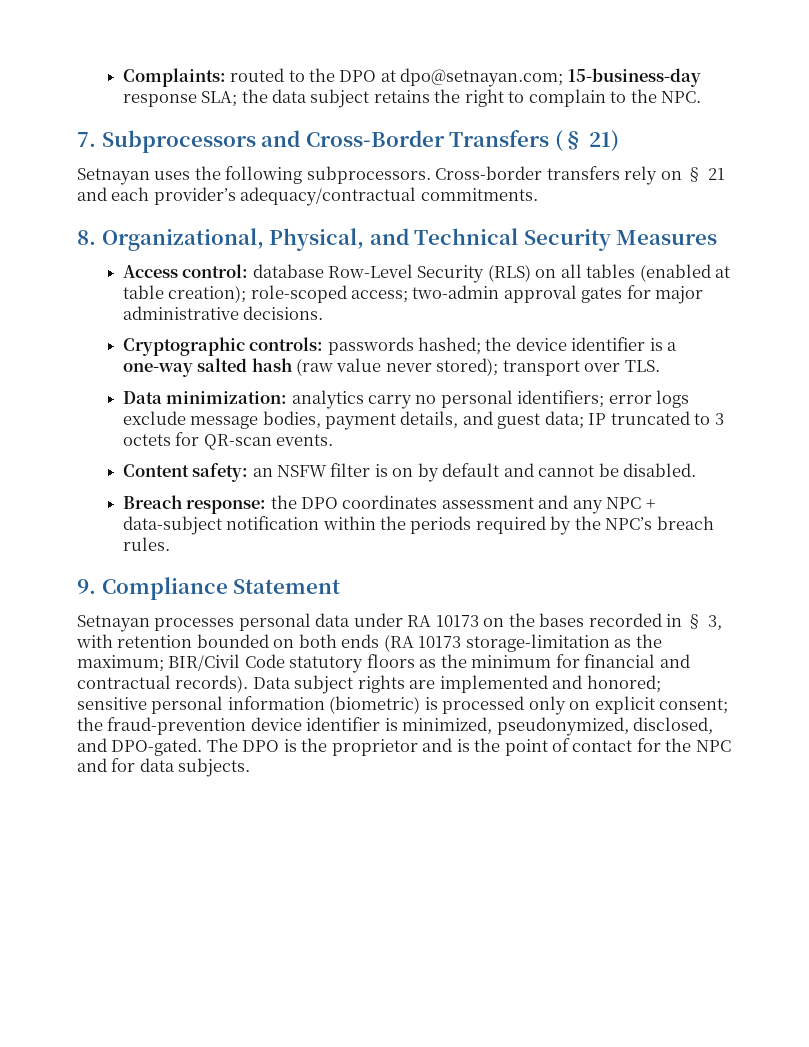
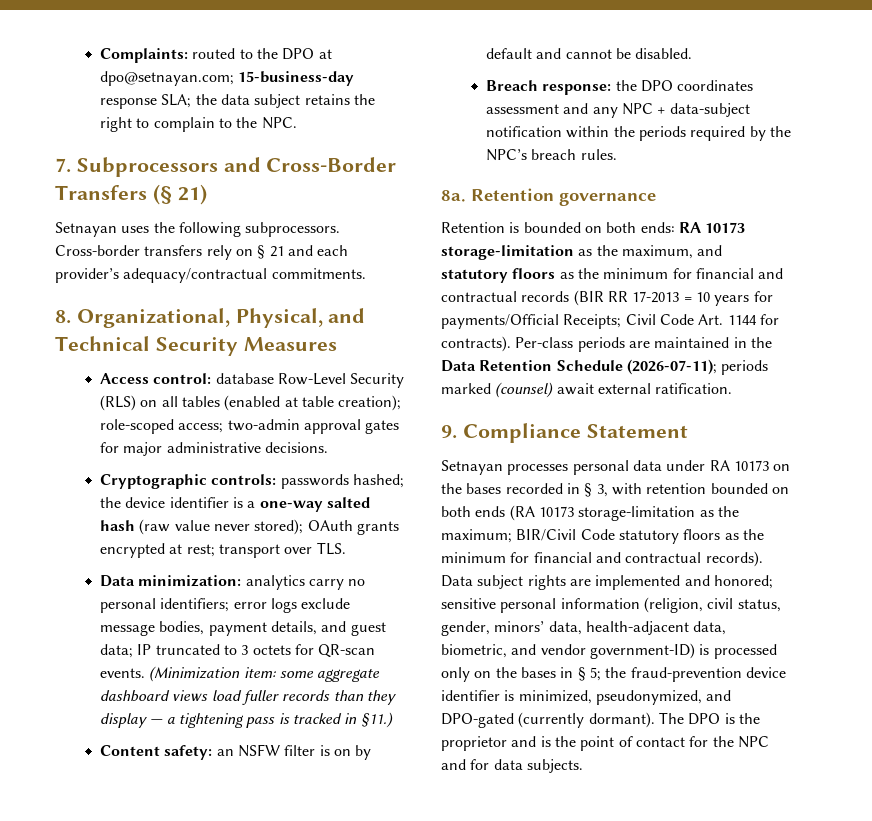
- Cryptographic controls: passwords hashed; the device identifier is a one-way salted hash (raw value never stored); transport over TLS.
+ Cryptographic controls: passwords hashed; the device identifier is a one-way salted hash (raw value never stored); OAuth grants encrypted at rest; transport over TLS.
+ (Minimization item: some aggregate dashboard views load fuller records than they display — a tightening pass is tracked in §11.)
+ 8a. Retention governance
+ Retention is bounded on both ends: RA 10173 storage-limitation as the maximum, and statutory floors as the minimum for financial and contractual records (BIR RR 17-2013 = 10 years for payments/Official Receipts; Civil Code Art. 1144 for contracts). Per-class periods are maintained in the Data Retention Schedule (2026-07-11); periods marked (counsel) await external ratification.
- Data subject rights are implemented and honored; sensitive personal information (biometric) is processed only on explicit consent; the fraud-prevention device identifier is minimized, pseudonymized, disclosed, and DPO-gated.
+ Data subject rights are implemented and honored; sensitive personal information (religion, civil status, gender, minors’ data, health-adjacent data, biometric, and vendor government-ID) is processed only on the bases in § 5; the fraud-prevention device identifier is minimized, pseudonymized, and DPO-gated (currently dormant).

